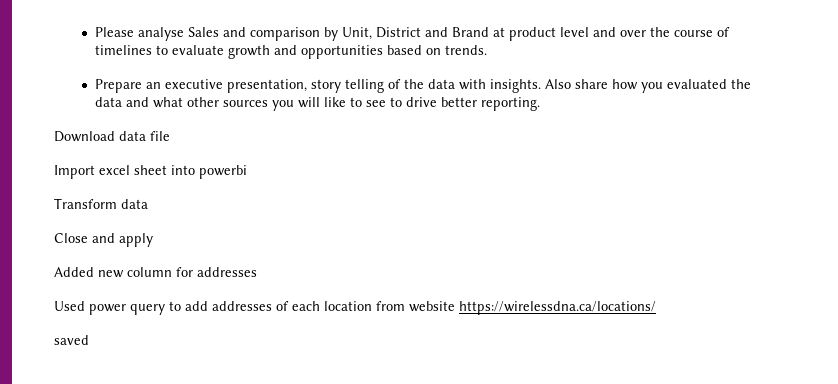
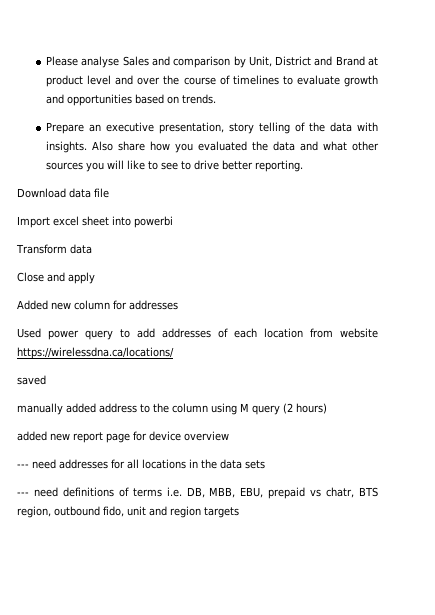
+ manually added address to the column using M query (2 hours)
+ added new report page for device overview
+ --- need addresses for all locations in the data sets
+ --- need definitions of terms i.e. DB, MBB, EBU, prepaid vs chatr, BTS region, outbound fido, unit and region targets

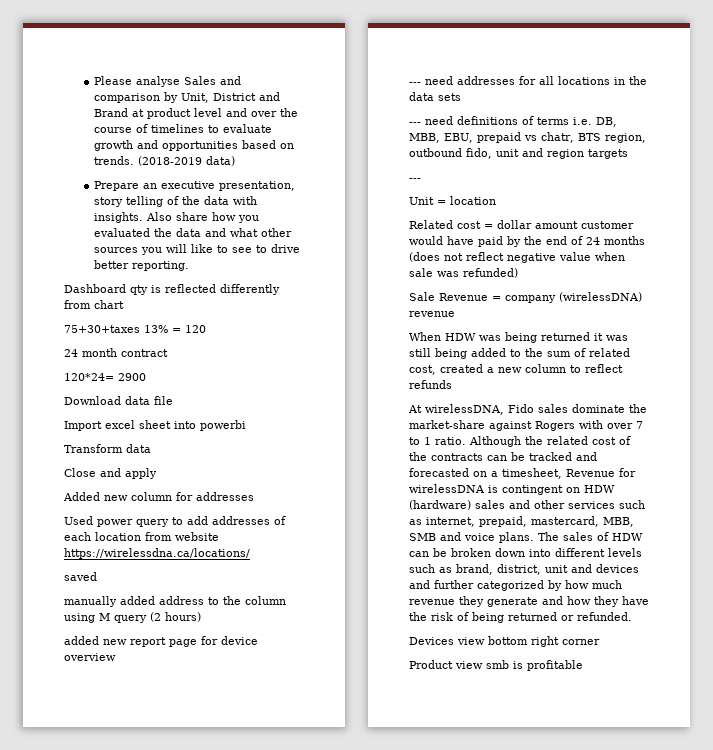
+ (2018-2019 data)
+ Dashboard qty is reflected differently from chart
+ 75+30+taxes 13% = 120
+ 24 month contract
+ 120*24= 2900
  --- need definitions of terms i.e. DB, MBB, EBU, prepaid vs chatr, BTS region, outbound fido, unit and region targets
+ ---
+ Unit = location
+ Related cost = dollar amount customer would have paid by the end of 24 months (does not reflect negative value when sale was refunded)
+ Sale Revenue = company (wirelessDNA) revenue
+ When HDW was being returned it was still being added to the sum of related cost, created a new column to reflect refunds
+ At wirelessDNA, Fido sales dominate the market-share against Rogers with over 7 to 1 ratio. Although the related cost of the contracts can be tracked and forecasted on a timesheet, Revenue for wirelessDNA is contingent on HDW (hardware) sales and other services such as internet, prepaid, mastercard, MBB, SMB and voice plans. The sales of HDW can be broken down into different levels such as brand, district, unit and devices and further categorized by how much revenue they generate and how they have the risk of being returned or refunded.
+ Devices view bottom right corner
+ Product view smb is profitable

